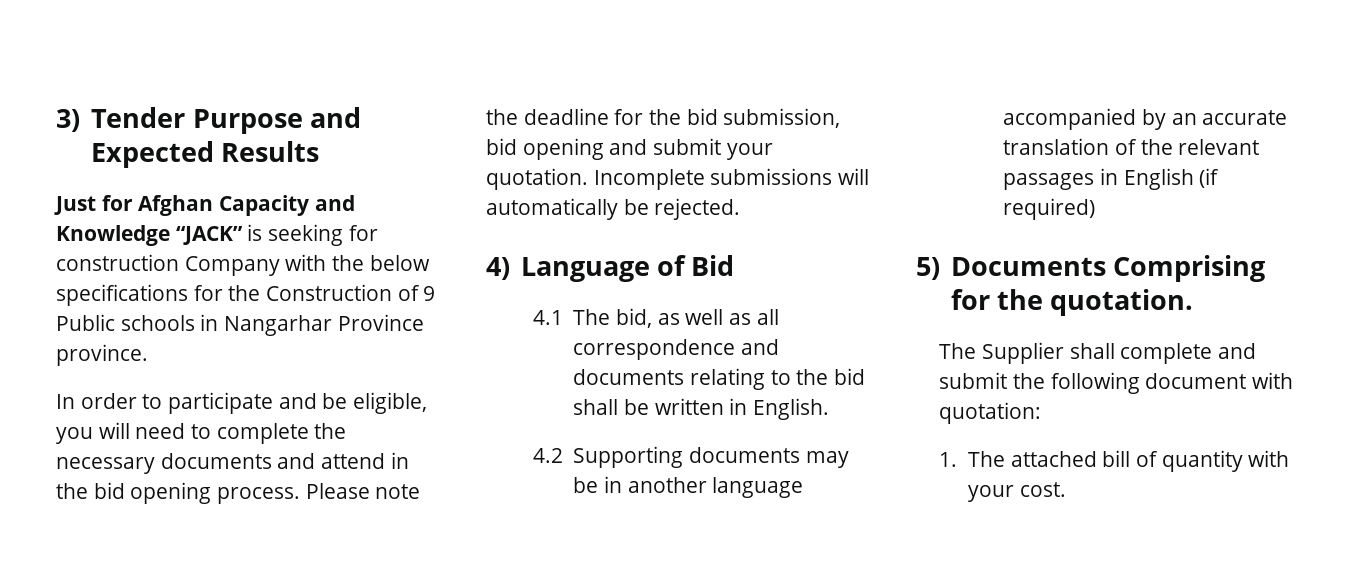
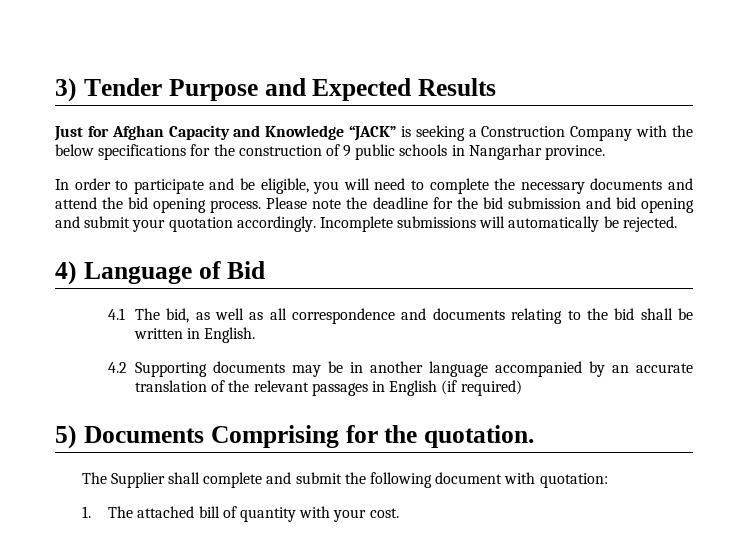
- Just for Afghan Capacity and Knowledge “JACK” is seeking for construction Company with the below specifications for the Construction of 9 Public schools in Nangarhar Province province.
+ Just for Afghan Capacity and Knowledge “JACK” is seeking a Construction Company with the below specifications for the construction of 9 public schools in Nangarhar province.
- In order to participate and be eligible, you will need to complete the necessary documents and attend in the bid opening process.
+ In order to participate and be eligible, you will need to complete the necessary documents and attend the bid opening process.
- Please note the deadline for the bid submission, bid opening and submit your quotation.
+ Please note the deadline for the bid submission and bid opening and submit your quotation accordingly.

